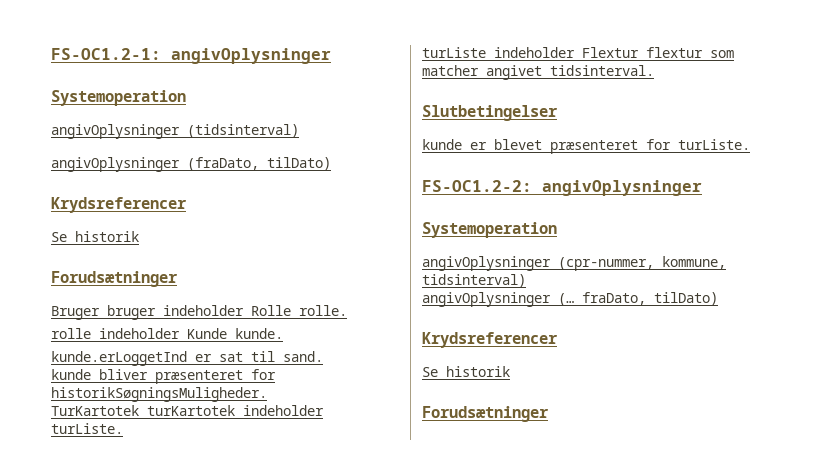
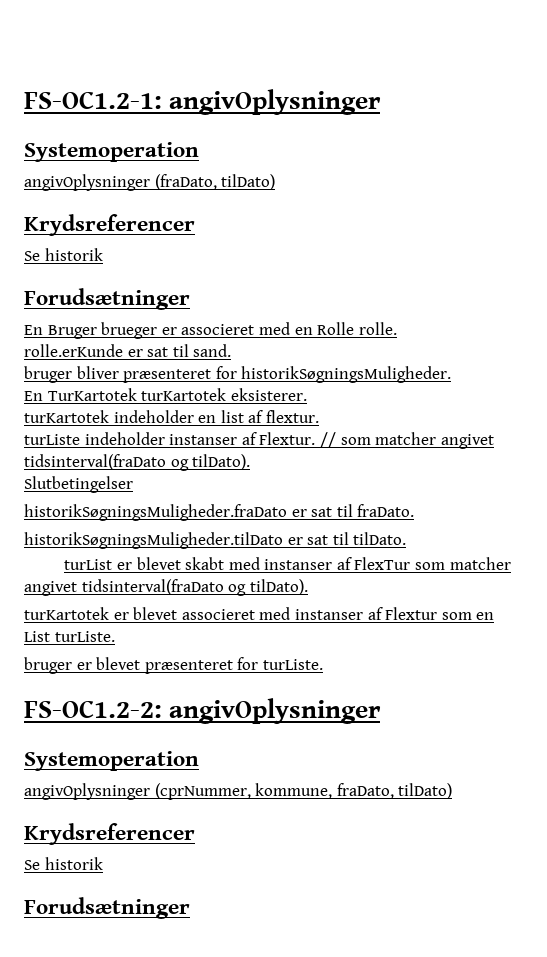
- angivOplysninger (tidsinterval)
- Bruger bruger indeholder Rolle rolle.
- rolle indeholder Kunde kunde.
- kunde.erLoggetInd er sat til sand.
+ En Bruger brueger er associeret med en Rolle rolle.
+ rolle.erKunde er sat til sand.
- kunde bliver præsenteret for historikSøgningsMuligheder.
+ bruger bliver præsenteret for historikSøgningsMuligheder.
- TurKartotek turKartotek indeholder turListe.
- turListe indeholder Flextur flextur som matcher angivet tidsinterval.
+ En TurKartotek turKartotek eksisterer.
+ turKartotek indeholder en list af flextur.
+ turListe indeholder instanser af Flextur. // som matcher angivet tidsinterval(fraDato og tilDato).
  Slutbetingelser
- kunde er blevet præsenteret for turListe.
+ historikSøgningsMuligheder.fraDato er sat til fraDato.
+ historikSøgningsMuligheder.tilDato er sat til tilDato.
+ turList er blevet skabt med instanser af FlexTur som matcher angivet tidsinterval(fraDato og tilDato).
+ turKartotek er blevet associeret med instanser af Flextur som en List turListe.
+ bruger er blevet præsenteret for turListe.
- angivOplysninger (cpr-nummer, kommune, tidsinterval)
- angivOplysninger (… fraDato, tilDato)
+ angivOplysninger (cprNummer, kommune, fraDato, tilDato)

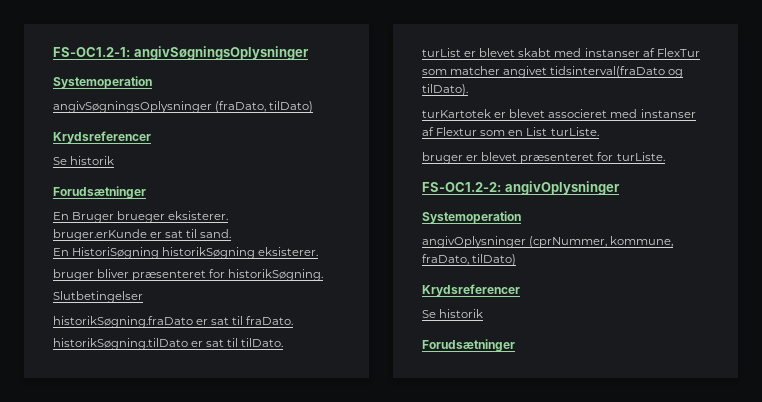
- FS-OC1.2-1: angivOplysninger
+ FS-OC1.2-1: angivSøgningsOplysninger
  Systemoperation
- angivOplysninger (fraDato, tilDato)
+ angivSøgningsOplysninger (fraDato, tilDato)
- En Bruger brueger er associeret med en Rolle rolle.
- rolle.erKunde er sat til sand.
+ En Bruger brueger eksisterer.
+ bruger.erKunde er sat til sand.
+ En HistoriSøgning historikSøgning eksisterer.
- bruger bliver præsenteret for historikSøgningsMuligheder.
- En TurKartotek turKartotek eksisterer.
- turKartotek indeholder en list af flextur.
- turListe indeholder instanser af Flextur. // som matcher angivet tidsinterval(fraDato og tilDato).
+ bruger bliver præsenteret for historikSøgning.
- historikSøgningsMuligheder.fraDato er sat til fraDato.
+ historikSøgning.fraDato er sat til fraDato.
- historikSøgningsMuligheder.tilDato er sat til tilDato.
+ historikSøgning.tilDato er sat til tilDato.

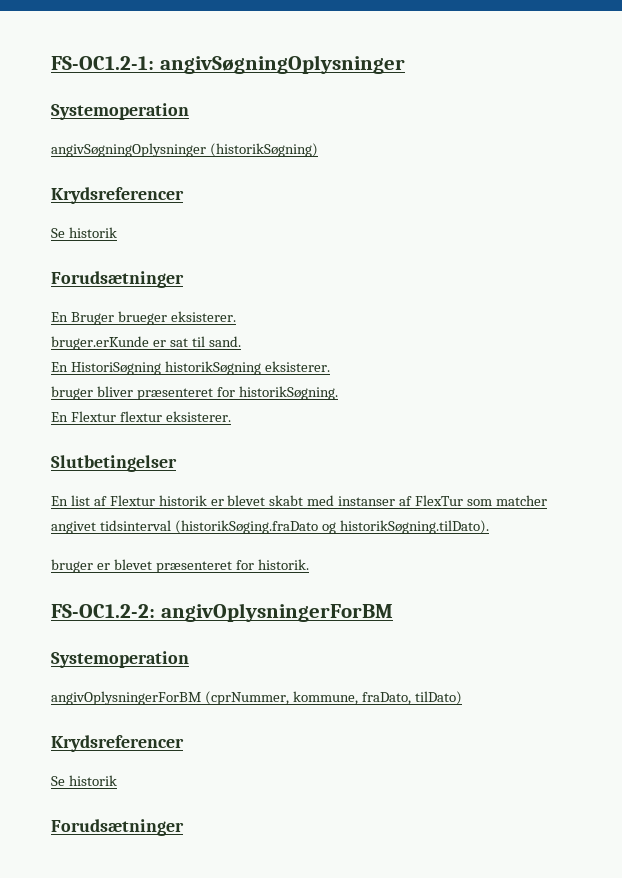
- FS-OC1.2-1: angivSøgningsOplysninger
+ FS-OC1.2-1: angivSøgningOplysninger
  Systemoperation
- angivSøgningsOplysninger (fraDato, tilDato)
+ angivSøgningOplysninger (historikSøgning)
+ En Flextur flextur eksisterer.
  Slutbetingelser
- historikSøgning.fraDato er sat til fraDato.
- historikSøgning.tilDato er sat til tilDato.
- turList er blevet skabt med instanser af FlexTur som matcher angivet tidsinterval(fraDato og tilDato).
- turKartotek er blevet associeret med instanser af Flextur som en List turListe.
+ En list af Flextur historik er blevet skabt med instanser af FlexTur som matcher angivet tidsinterval (historikSøging.fraDato og historikSøgning.tilDato).
- bruger er blevet præsenteret for turListe.
+ bruger er blevet præsenteret for historik.
- FS-OC1.2-2: angivOplysninger
+ FS-OC1.2-2: angivOplysningerForBM
  Systemoperation
- angivOplysninger (cprNummer, kommune, fraDato, tilDato)
+ angivOplysningerForBM (cprNummer, kommune, fraDato, tilDato)

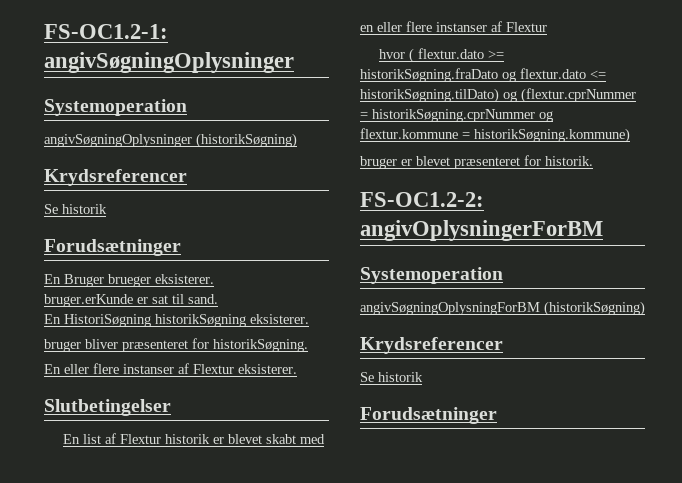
- En Flextur flextur eksisterer.
+ En eller flere instanser af Flextur eksisterer.
- En list af Flextur historik er blevet skabt med instanser af FlexTur som matcher angivet tidsinterval (historikSøging.fraDato og historikSøgning.tilDato).
+ En list af Flextur historik er blevet skabt med en eller flere instanser af Flextur
+ hvor ( flextur.dato >= historikSøgning.fraDato og flextur.dato <= historikSøgning.tilDato) og (flextur.cprNummer = historikSøgning.cprNummer og flextur.kommune = historikSøgning.kommune)
- angivOplysningerForBM (cprNummer, kommune, fraDato, tilDato)
+ angivSøgningOplysningForBM (historikSøgning)

